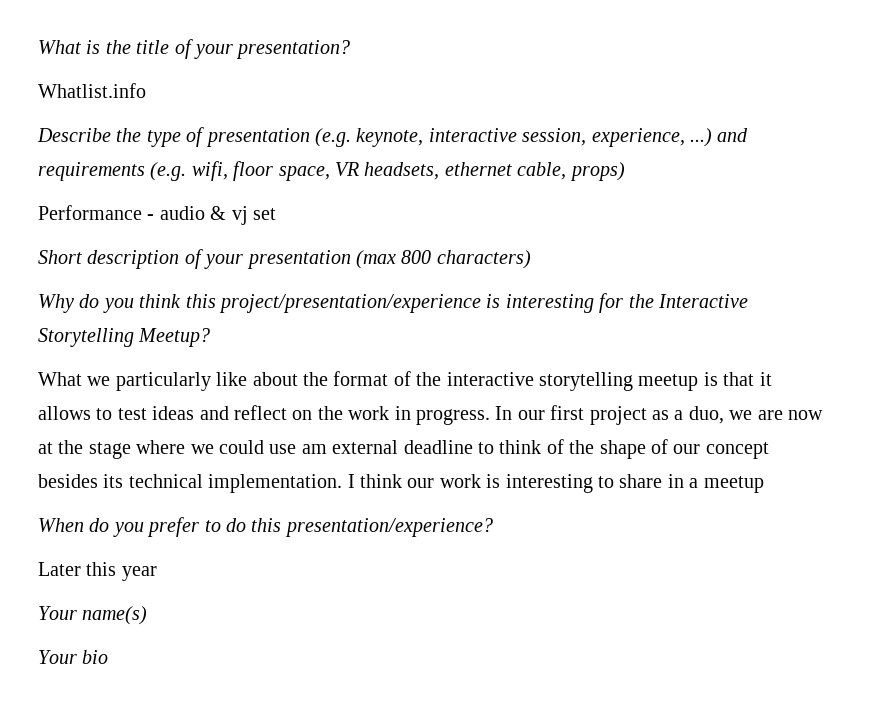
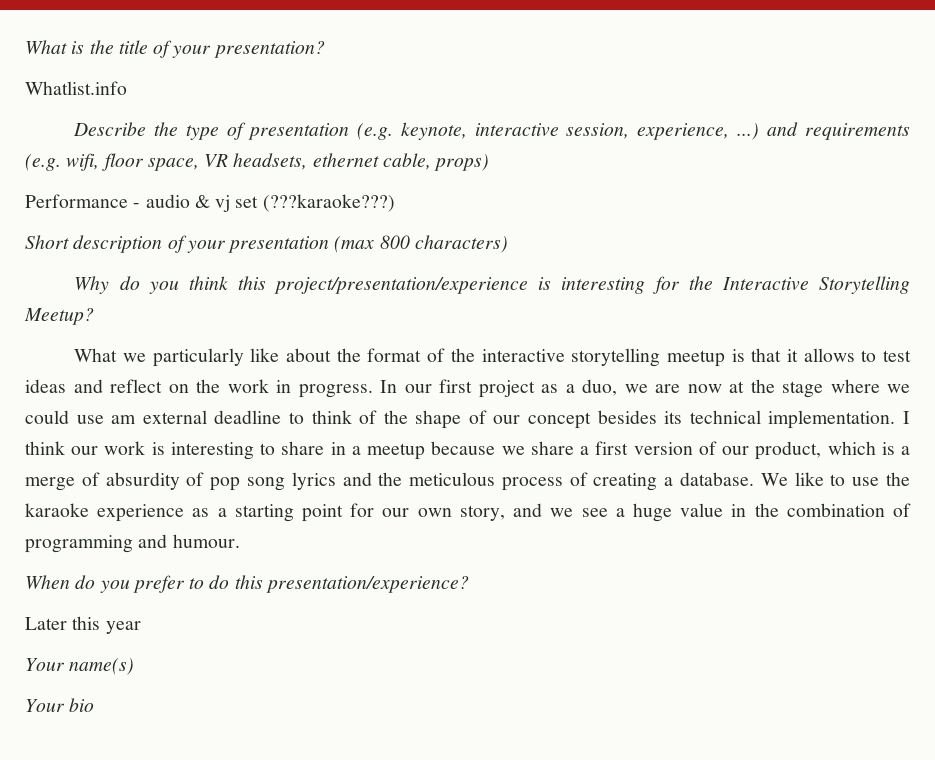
- Performance - audio & vj set
+ Performance - audio & vj set (???karaoke???)
- I think our work is interesting to share in a meetup
+ I think our work is interesting to share in a meetup because we share a first version of our product, which is a merge of absurdity of pop song lyrics and the meticulous process of creating a database. We like to use the karaoke experience as a starting point for our own story, and we see a huge value in the combination of programming and humour.

